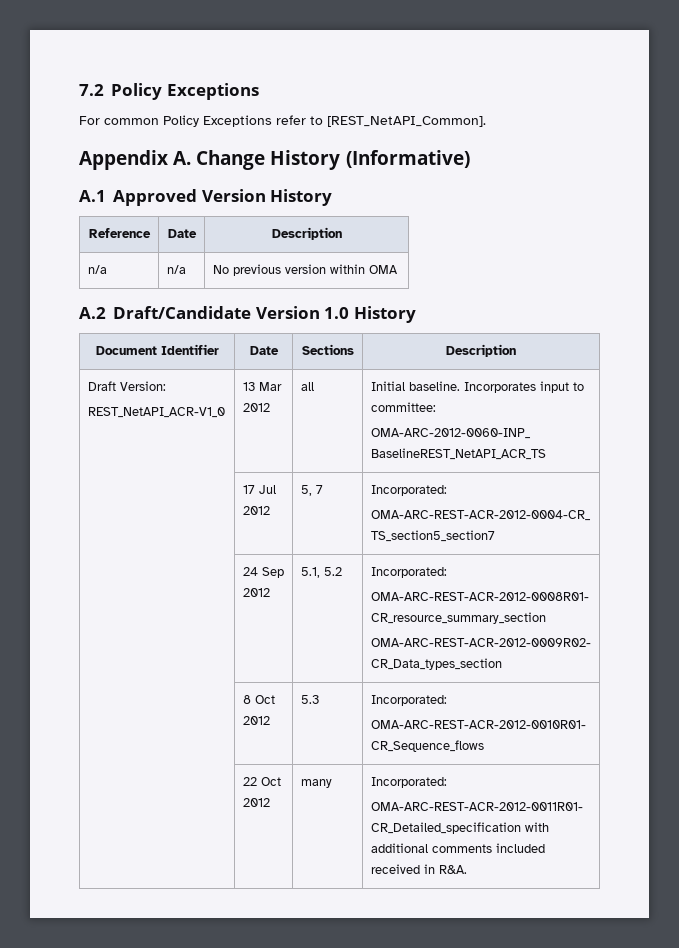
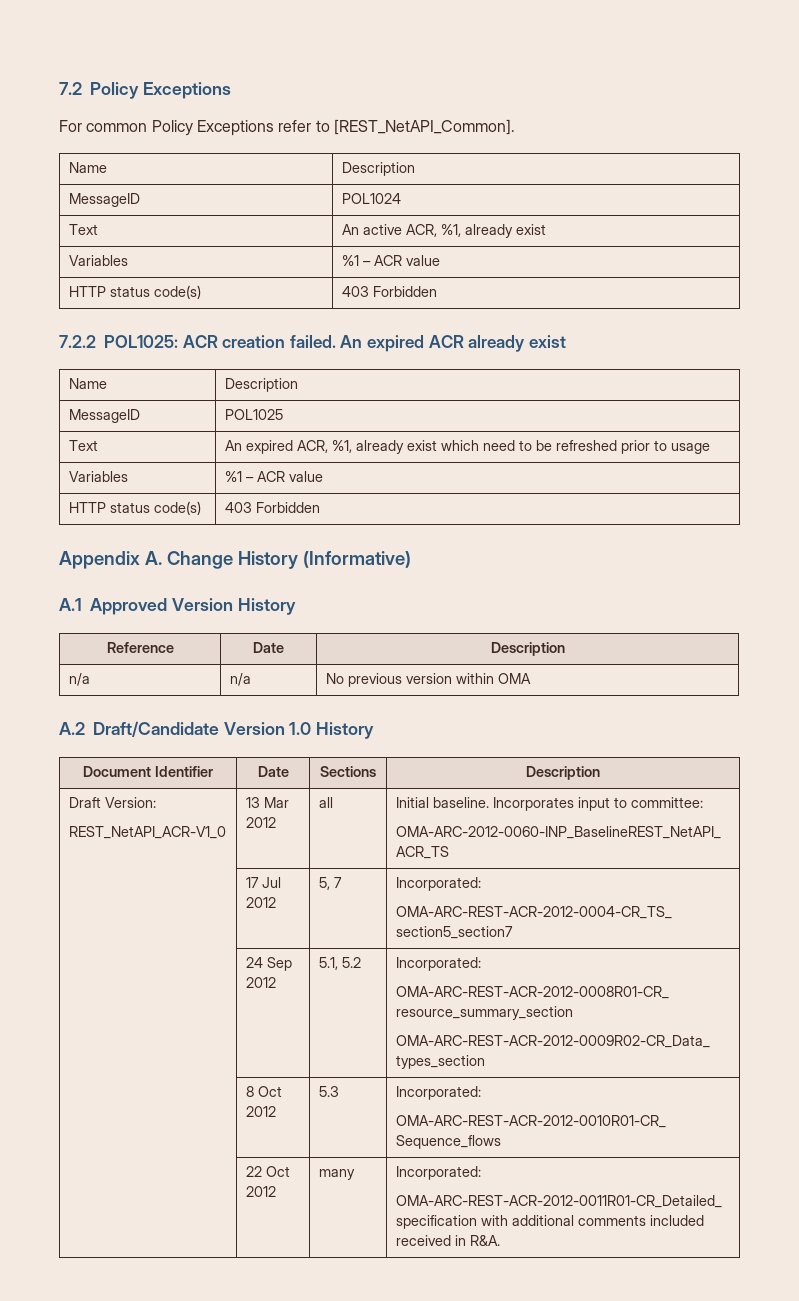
  For common Policy Exceptions refer to [REST_NetAPI_Common].
+ Name | Description
+ MessageID | POL1024
+ Text | An active ACR, %1, already exist
+ Variables | %1 – ACR value
+ HTTP status code(s) | 403 Forbidden
+ 7.2.2 POL1025: ACR creation failed. An expired ACR already exist
+ Name | Description
+ MessageID | POL1025
+ Text | An expired ACR, %1, already exist which need to be refreshed prior to usage
+ Variables | %1 – ACR value
+ HTTP status code(s) | 403 Forbidden

